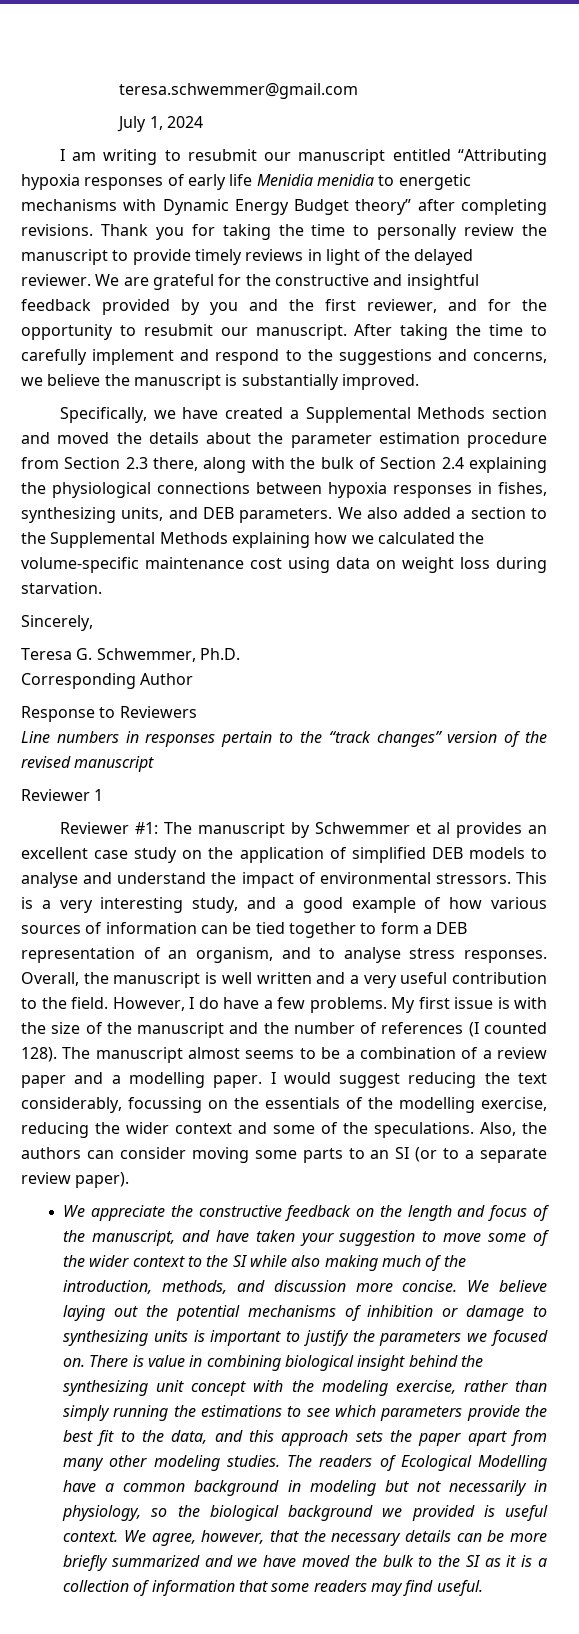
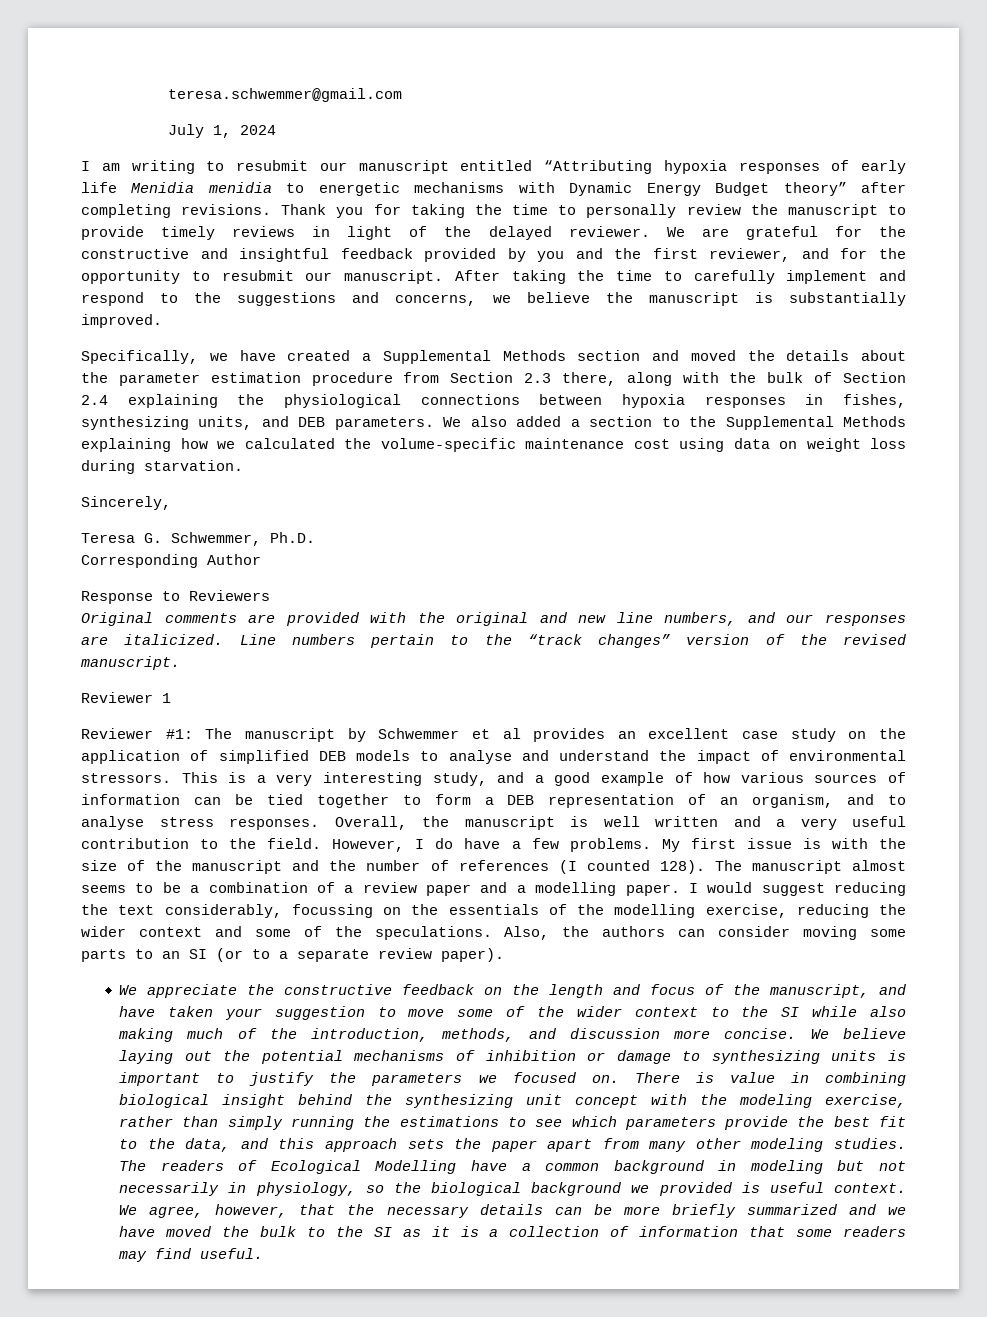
- Line numbers in responses pertain to the “track changes” version of the revised manuscript
+ Original comments are provided with the original and new line numbers, and our responses are italicized. Line numbers pertain to the “track changes” version of the revised manuscript.

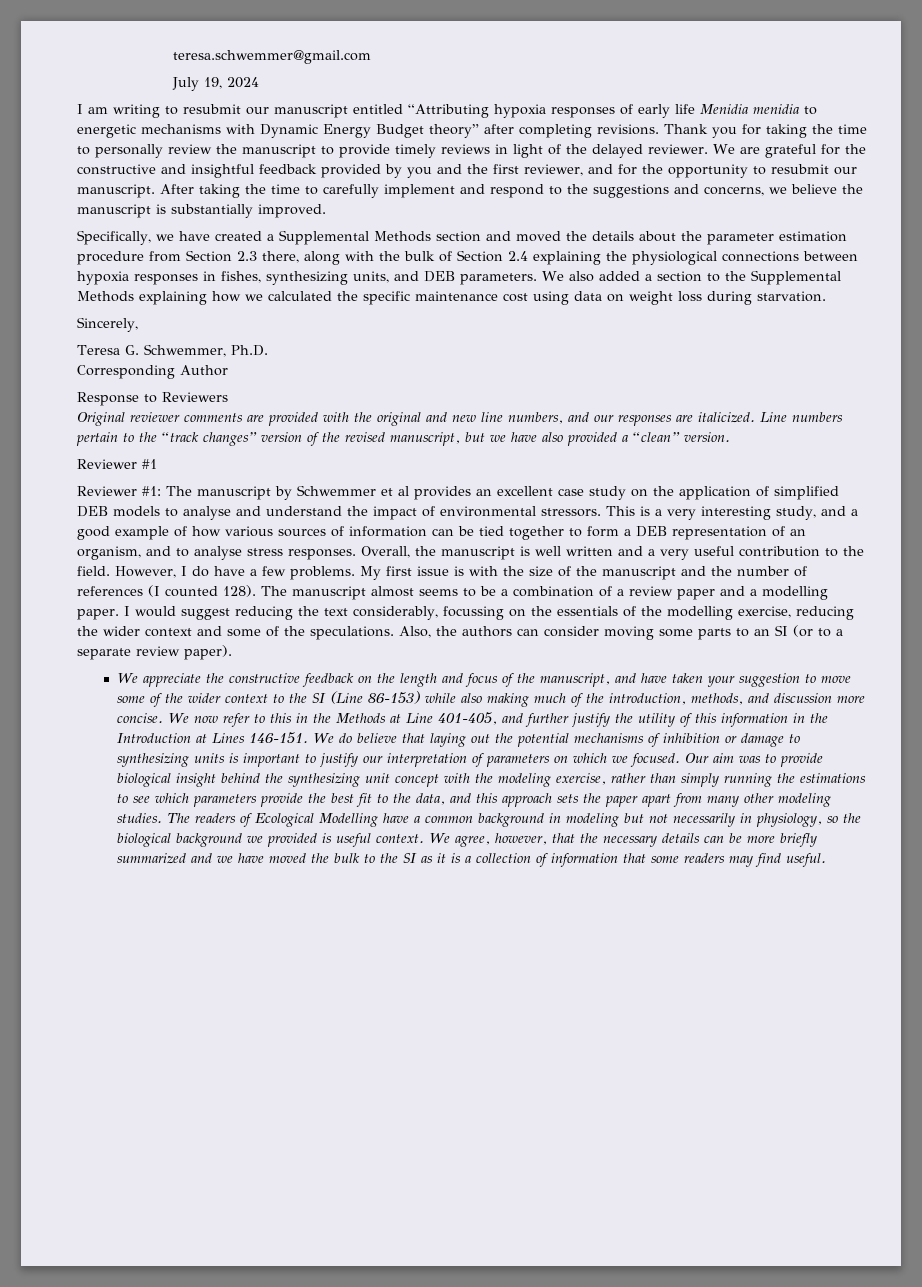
- July 1, 2024
+ July 19, 2024
- We also added a section to the Supplemental Methods explaining how we calculated the volume-specific maintenance cost using data on weight loss during starvation.
+ We also added a section to the Supplemental Methods explaining how we calculated the specific maintenance cost using data on weight loss during starvation.
- Original comments are provided with the original and new line numbers, and our responses are italicized.
+ Original reviewer comments are provided with the original and new line numbers, and our responses are italicized.
- Line numbers pertain to the “track changes” version of the revised manuscript.
- Reviewer 1
+ Line numbers pertain to the “track changes” version of the revised manuscript, but we have also provided a “clean” version.
+ Reviewer #1
- We appreciate the constructive feedback on the length and focus of the manuscript, and have taken your suggestion to move some of the wider context to the SI while also making much of the introduction, methods, and discussion more concise.
+ We appreciate the constructive feedback on the length and focus of the manuscript, and have taken your suggestion to move some of the wider context to the SI (Line 86-153) while also making much of the introduction, methods, and discussion more concise.
- We believe laying out the potential mechanisms of inhibition or damage to synthesizing units is important to justify the parameters we focused on. There is value in combining biological insight behind the synthesizing unit concept with the modeling exercise, rather than simply running the estimations to see which parameters provide the best fit to the data, and this approach sets the paper apart from many other modeling studies.
+ We now refer to this in the Methods at Line 401-405, and further justify the utility of this information in the Introduction at Lines 146-151. We do believe that laying out the potential mechanisms of inhibition or damage to synthesizing units is important to justify our interpretation of parameters on which we focused. Our aim was to provide biological insight behind the synthesizing unit concept with the modeling exercise, rather than simply running the estimations to see which parameters provide the best fit to the data, and this approach sets the paper apart from many other modeling studies.

